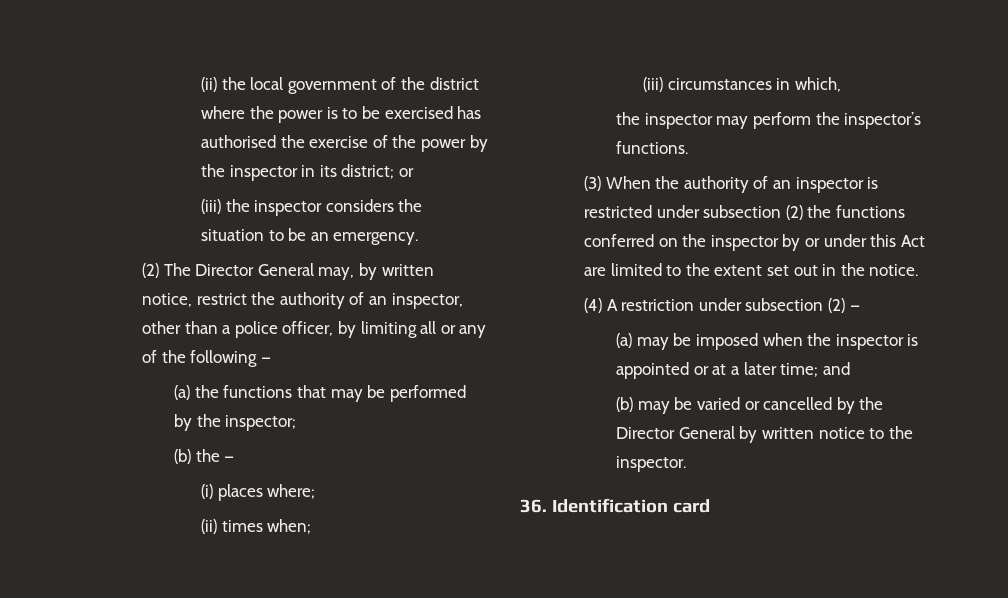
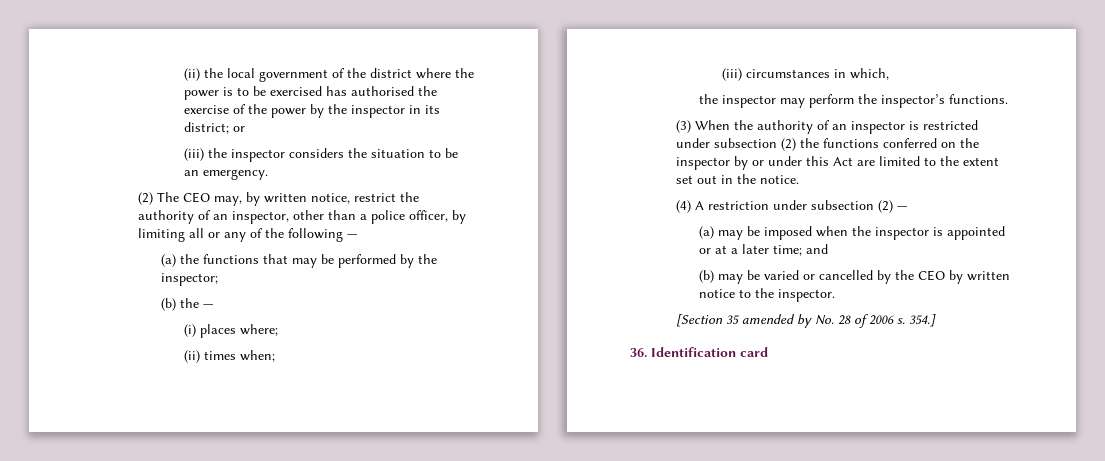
- (2) The Director General may, by written notice, restrict the authority of an inspector, other than a police officer, by limiting all or any of the following —
+ (2) The CEO may, by written notice, restrict the authority of an inspector, other than a police officer, by limiting all or any of the following —
- (b) may be varied or cancelled by the Director General by written notice to the inspector.
+ (b) may be varied or cancelled by the CEO by written notice to the inspector.
+ [Section 35 amended by No. 28 of 2006 s. 354.]

